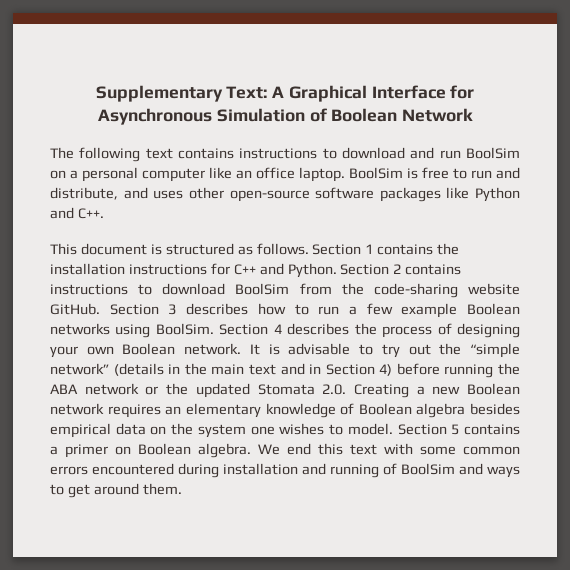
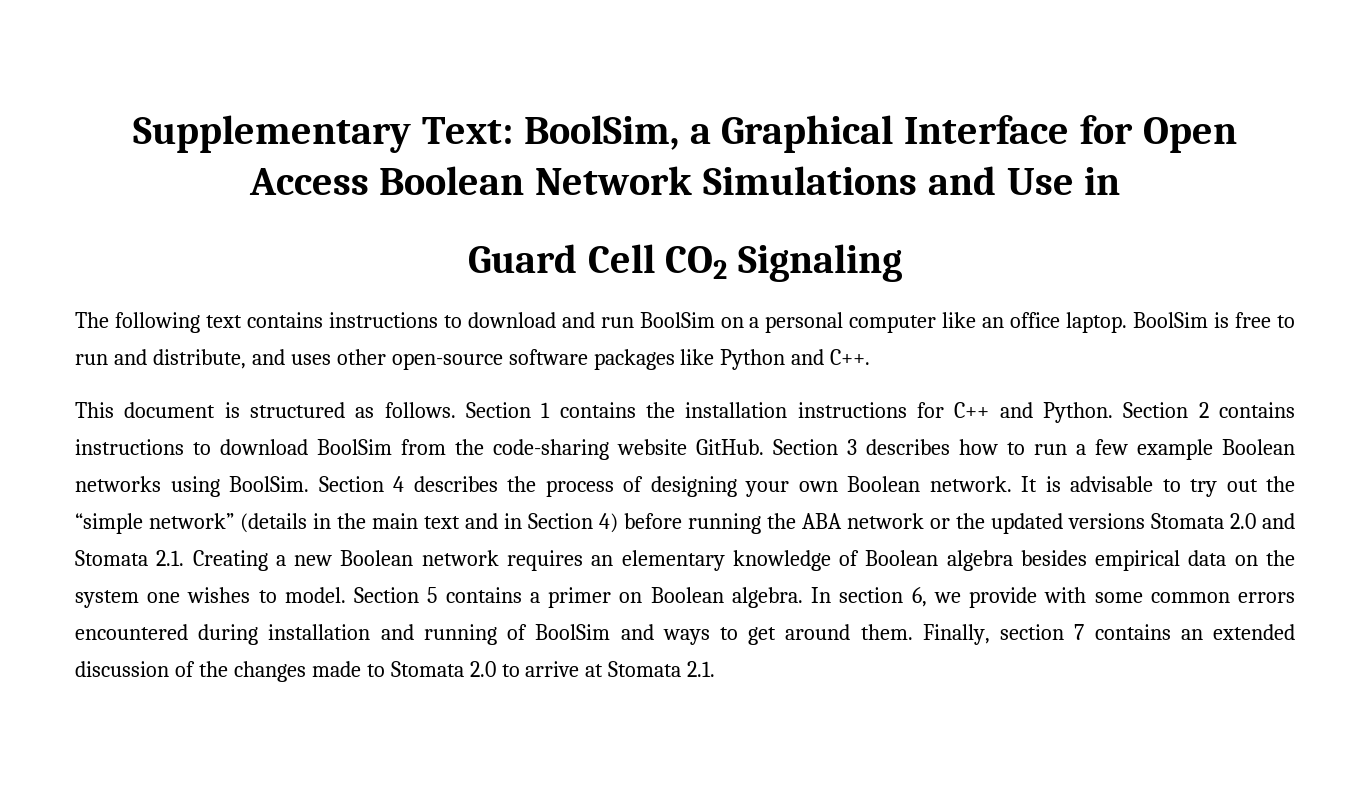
- Supplementary Text: A Graphical Interface for Asynchronous Simulation of Boolean Network
+ Supplementary Text: BoolSim, a Graphical Interface for Open Access Boolean Network Simulations and Use in
+ Guard Cell CO2 Signaling
- It is advisable to try out the “simple network” (details in the main text and in Section 4) before running the ABA network or the updated Stomata 2.0. Creating a new Boolean network requires an elementary knowledge of Boolean algebra besides empirical data on the system one wishes to model.
+ It is advisable to try out the “simple network” (details in the main text and in Section 4) before running the ABA network or the updated versions Stomata 2.0 and Stomata 2.1. Creating a new Boolean network requires an elementary knowledge of Boolean algebra besides empirical data on the system one wishes to model.
- We end this text with some common errors encountered during installation and running of BoolSim and ways to get around them.
+ In section 6, we provide with some common errors encountered during installation and running of BoolSim and ways to get around them.
+ Finally, section 7 contains an extended discussion of the changes made to Stomata 2.0 to arrive at Stomata 2.1.

